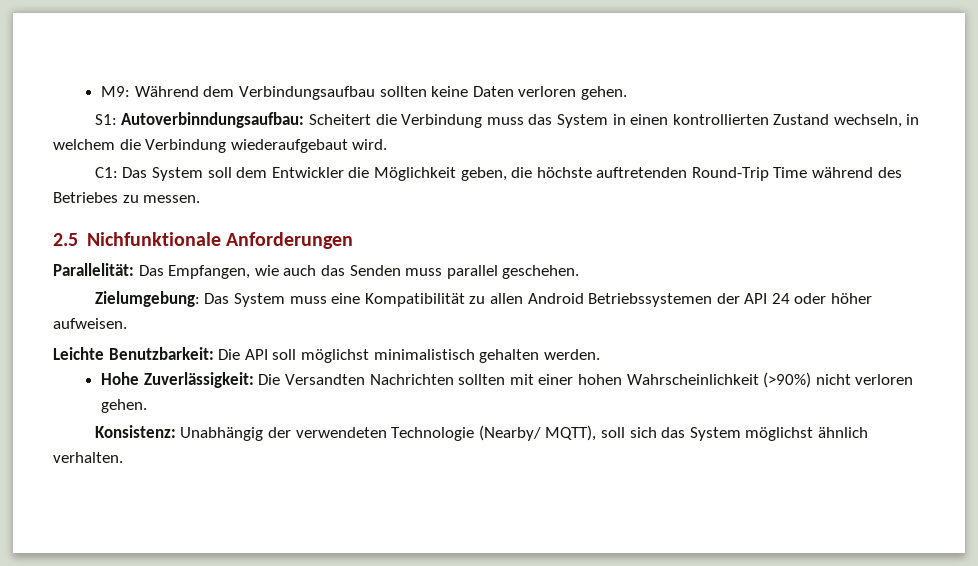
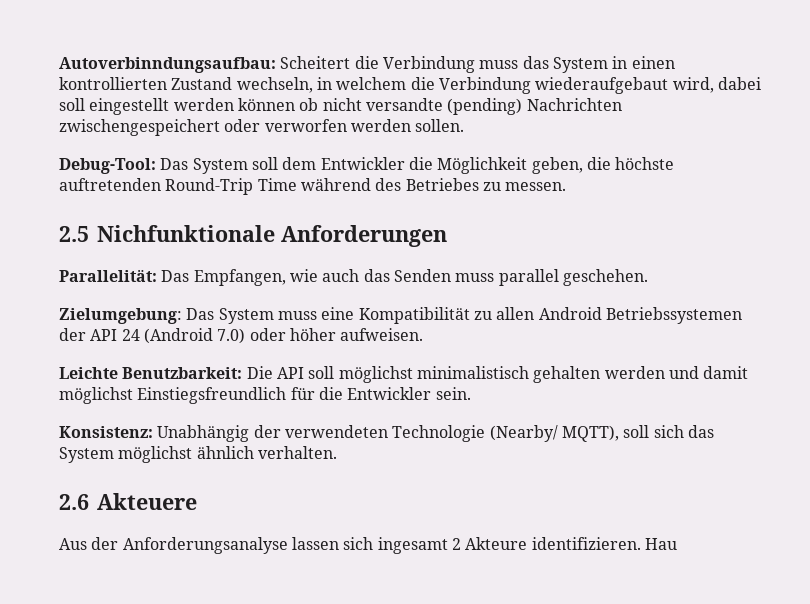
- M9: Während dem Verbindungsaufbau sollten keine Daten verloren gehen.
- S1: Autoverbinndungsaufbau: Scheitert die Verbindung muss das System in einen kontrollierten Zustand wechseln, in welchem die Verbindung wiederaufgebaut wird.
- C1: Das System soll dem Entwickler die Möglichkeit geben, die höchste auftretenden Round-Trip Time während des Betriebes zu messen.
+ Autoverbinndungsaufbau: Scheitert die Verbindung muss das System in einen kontrollierten Zustand wechseln, in welchem die Verbindung wiederaufgebaut wird, dabei soll eingestellt werden können ob nicht versandte (pending) Nachrichten zwischengespeichert oder verworfen werden sollen.
+ Debug-Tool: Das System soll dem Entwickler die Möglichkeit geben, die höchste auftretenden Round-Trip Time während des Betriebes zu messen.
- Zielumgebung: Das System muss eine Kompatibilität zu allen Android Betriebssystemen der API 24 oder höher aufweisen.
+ Zielumgebung: Das System muss eine Kompatibilität zu allen Android Betriebssystemen der API 24 (Android 7.0) oder höher aufweisen.
- Leichte Benutzbarkeit: Die API soll möglichst minimalistisch gehalten werden.
- Hohe Zuverlässigkeit: Die Versandten Nachrichten sollten mit einer hohen Wahrscheinlichkeit (>90%) nicht verloren gehen.
+ Leichte Benutzbarkeit: Die API soll möglichst minimalistisch gehalten werden und damit möglichst Einstiegsfreundlich für die Entwickler sein.
+ 2.6 Akteuere
+ Aus der Anforderungsanalyse lassen sich ingesamt 2 Akteure identifizieren. Hau

